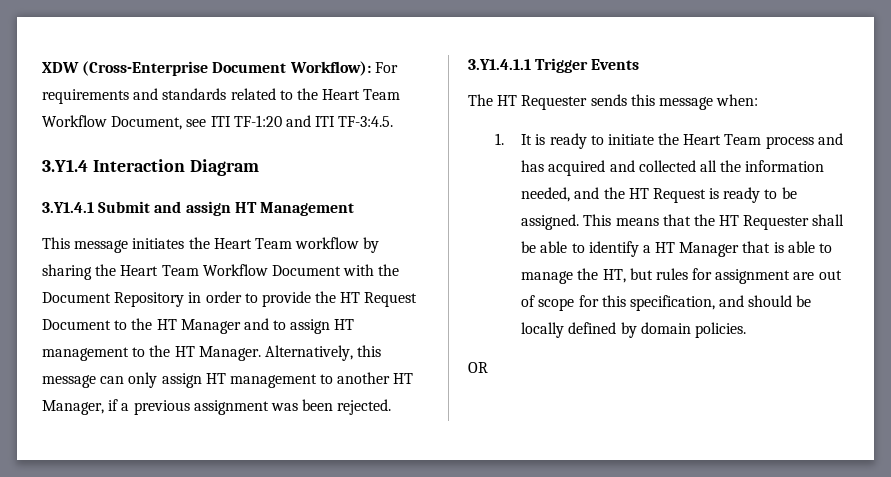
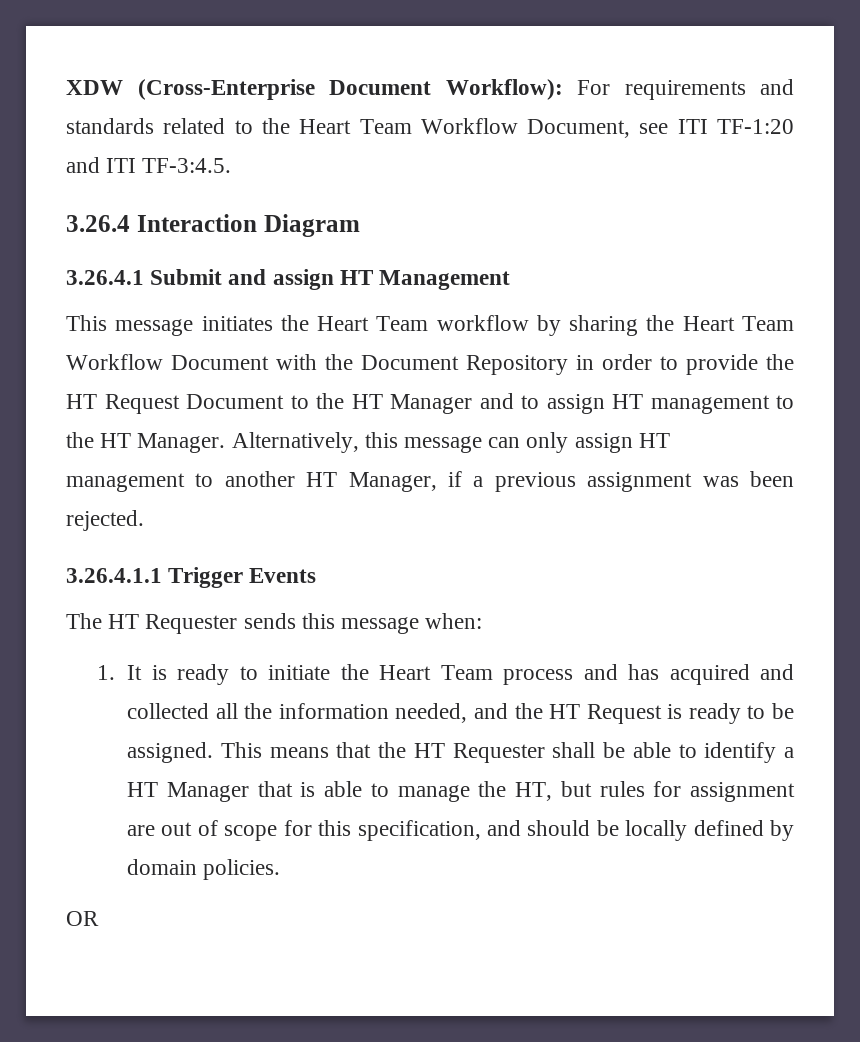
- 3.Y1.4 Interaction Diagram
+ 3.26.4 Interaction Diagram
- 3.Y1.4.1 Submit and assign HT Management
+ 3.26.4.1 Submit and assign HT Management
- 3.Y1.4.1.1 Trigger Events
+ 3.26.4.1.1 Trigger Events

